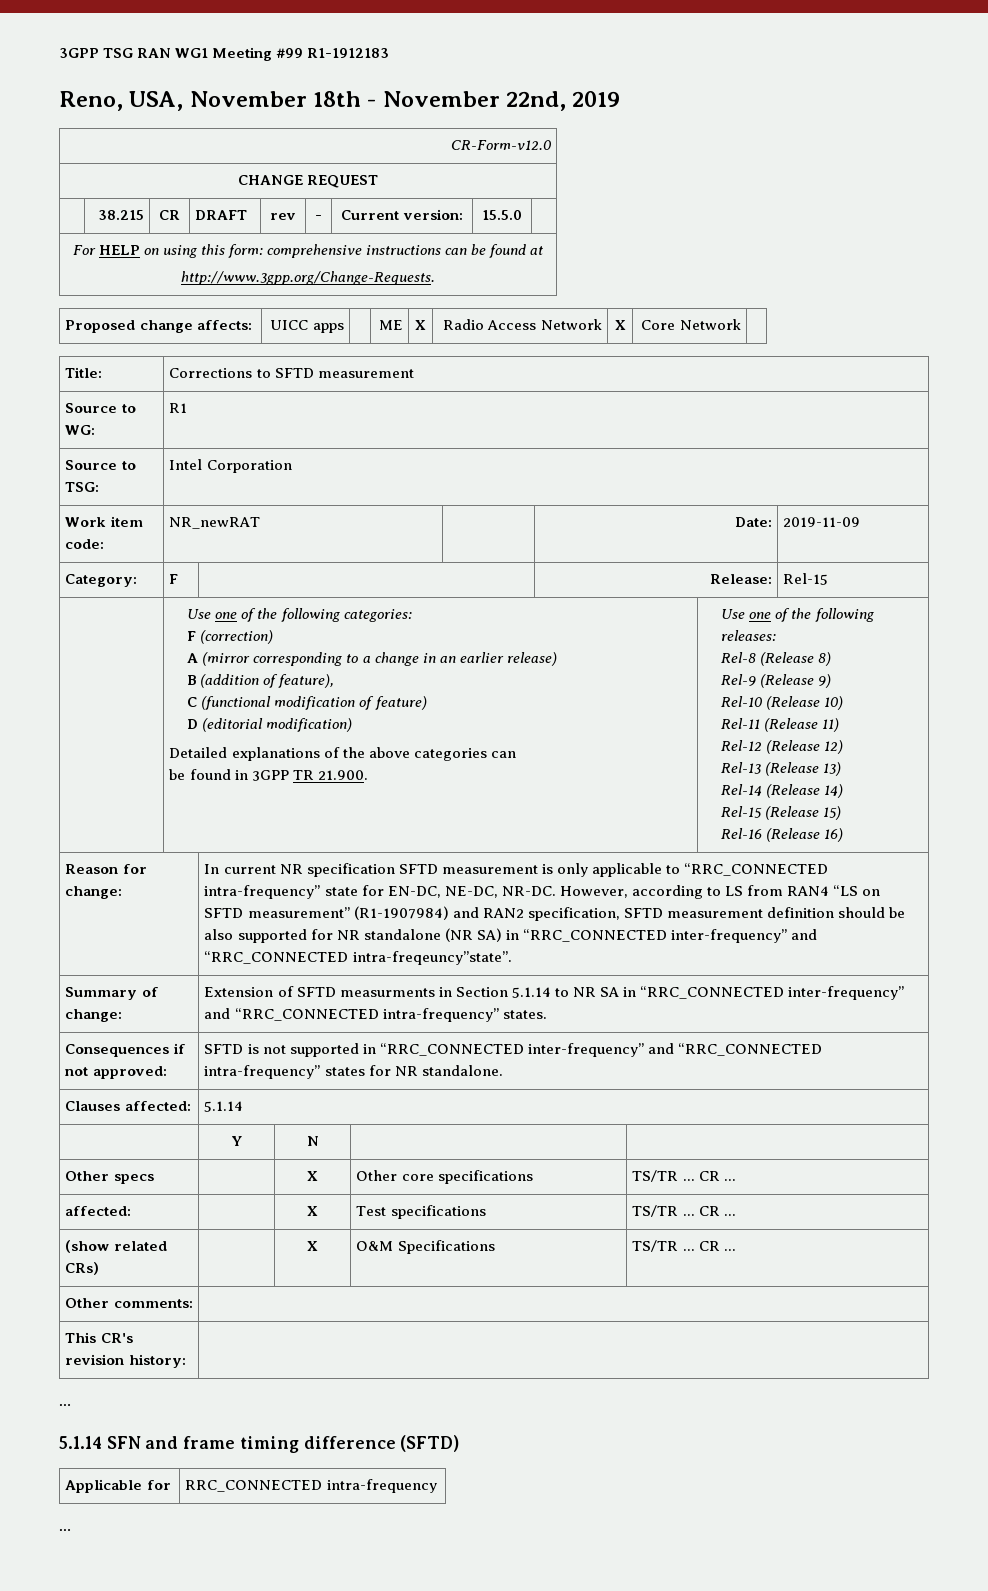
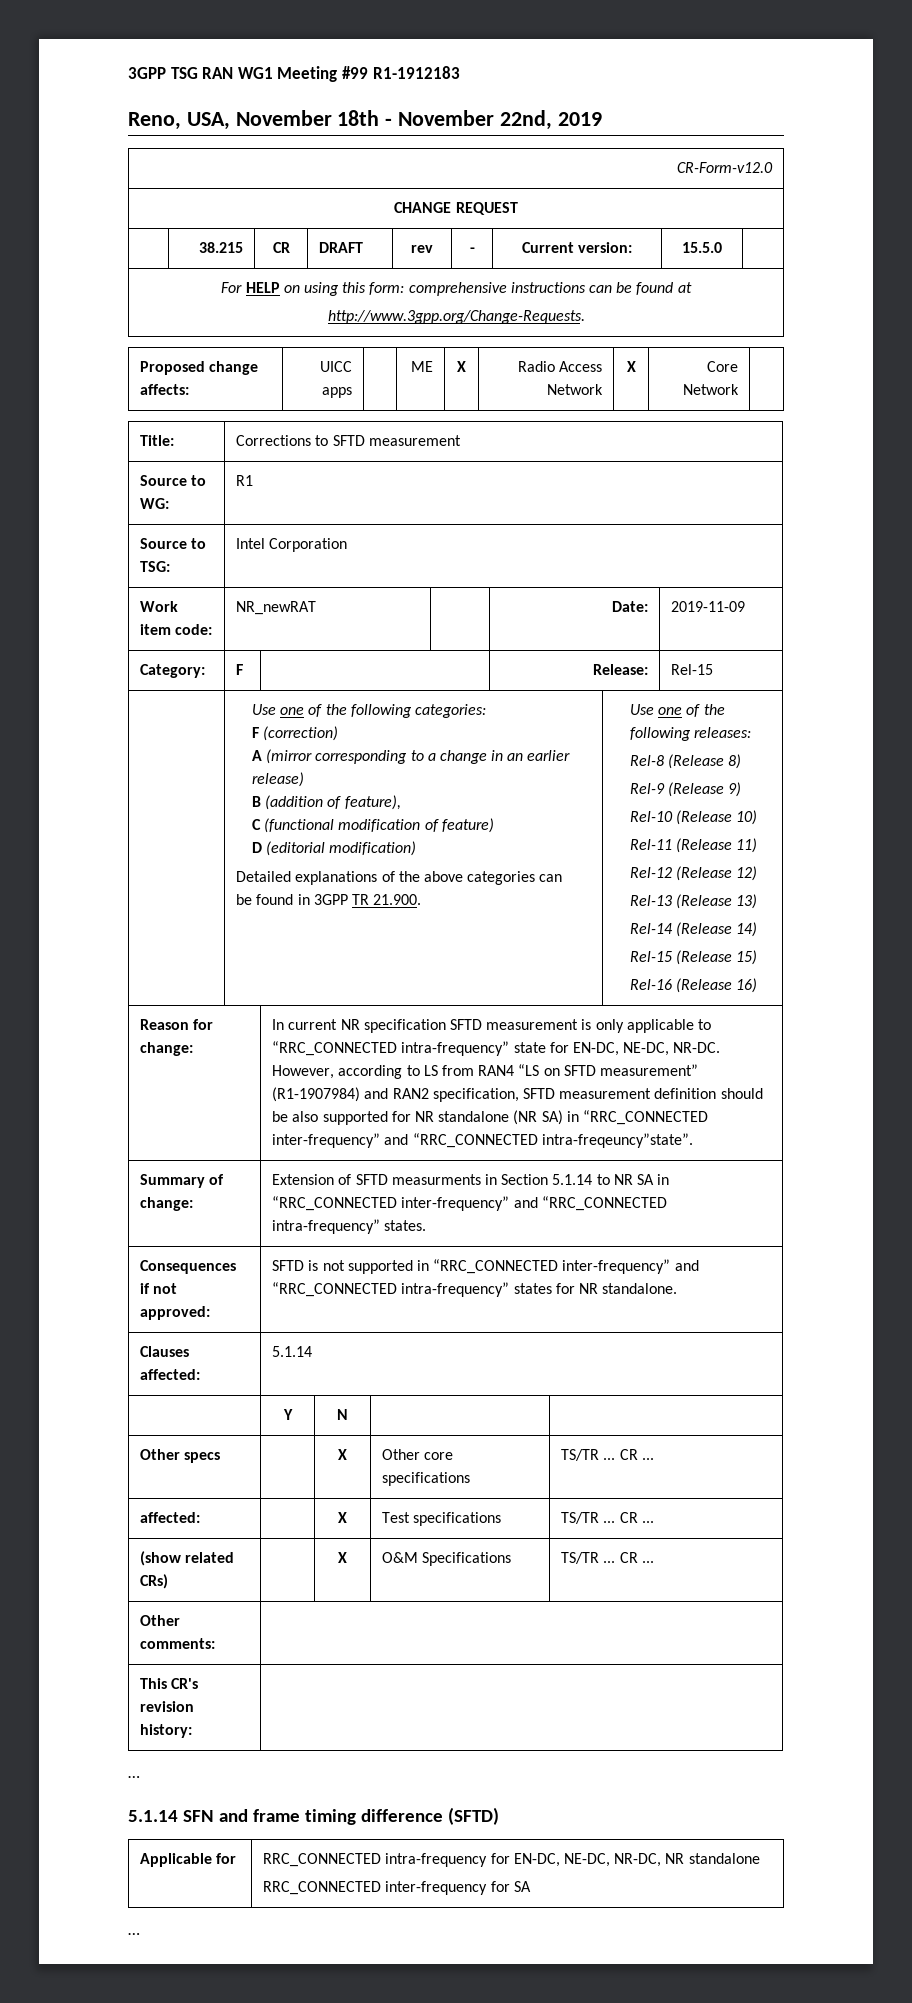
- Applicable for | RRC_CONNECTED intra-frequency
+ Applicable for | RRC_CONNECTED intra-frequency for EN-DC, NE-DC, NR-DC, NR standalone
+ RRC_CONNECTED inter-frequency for SA

